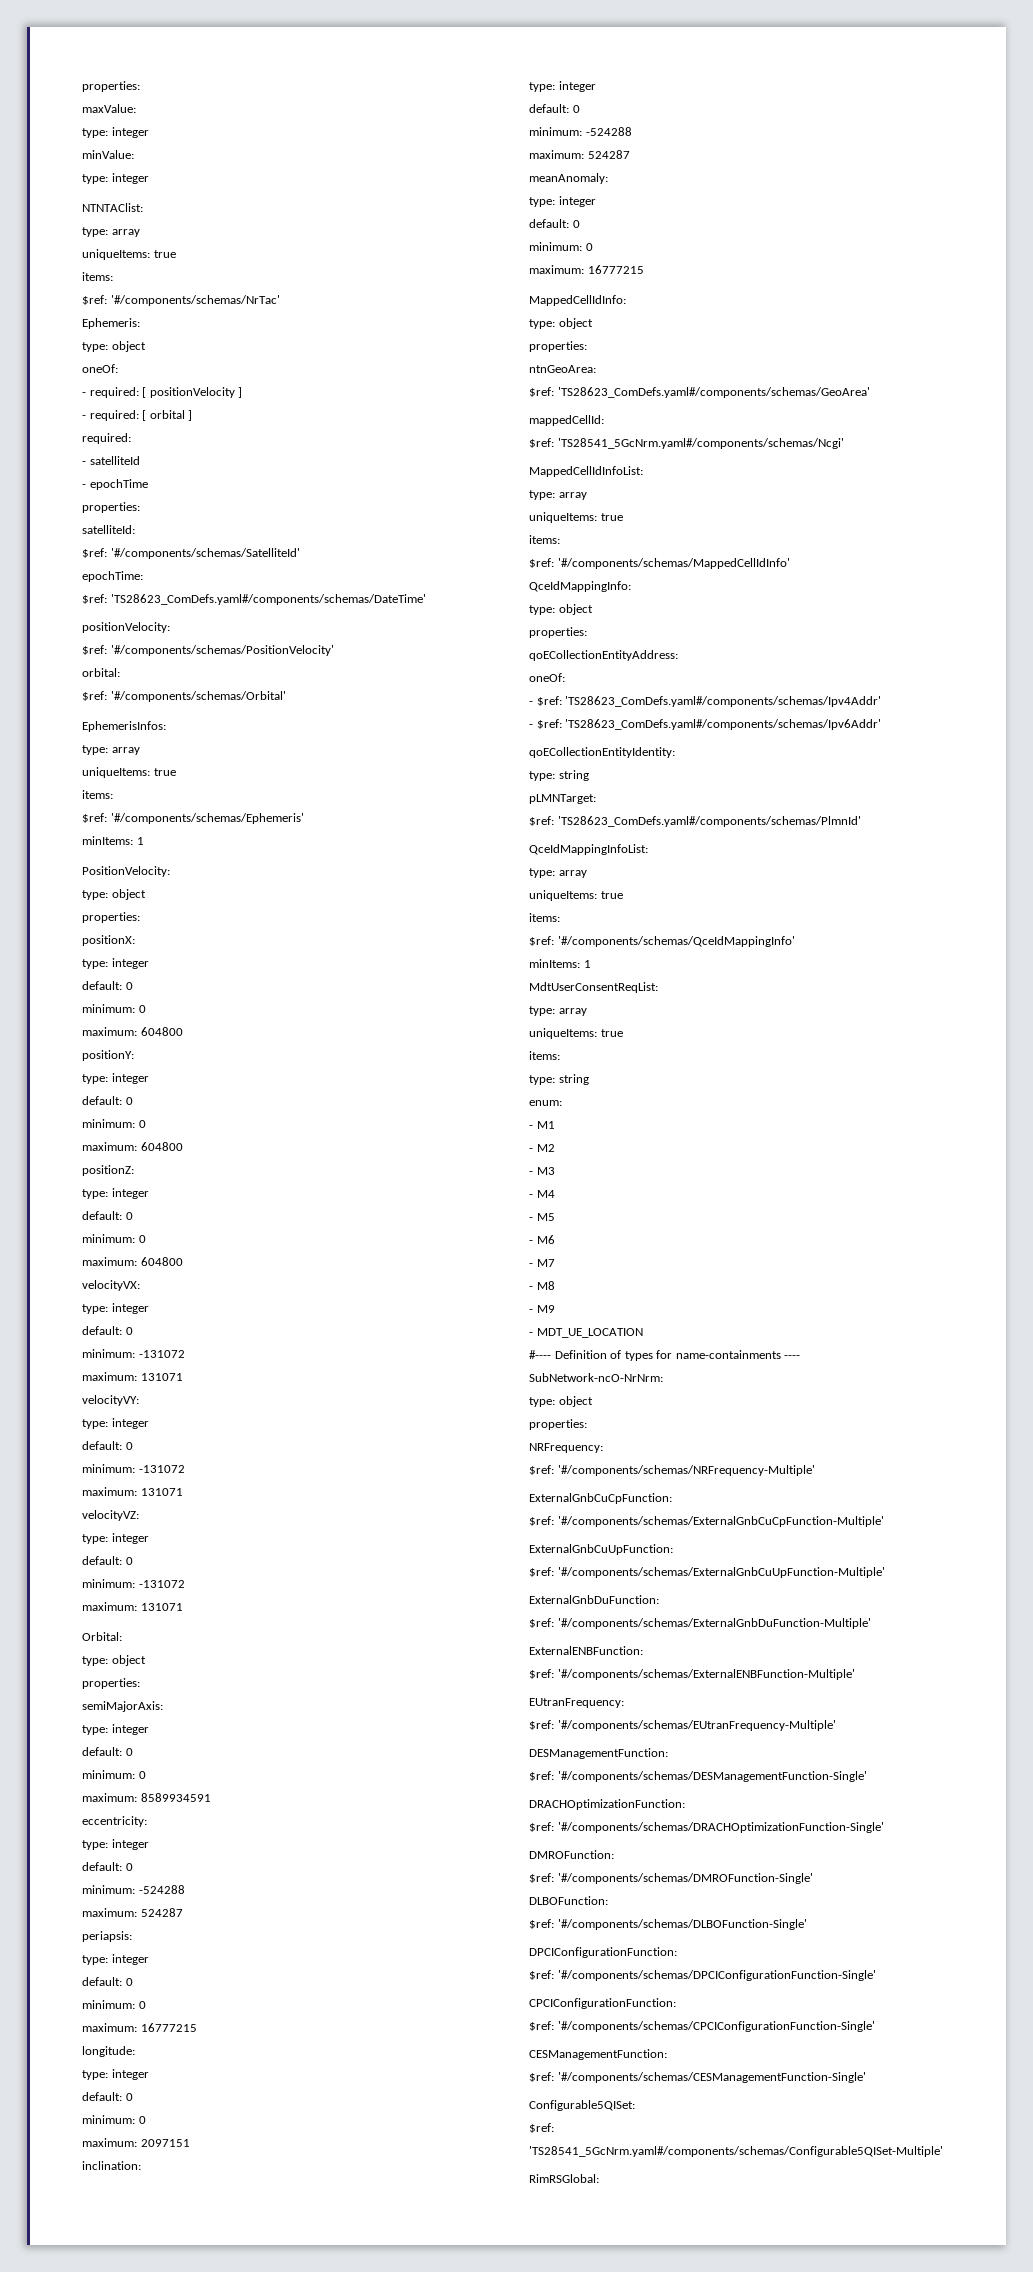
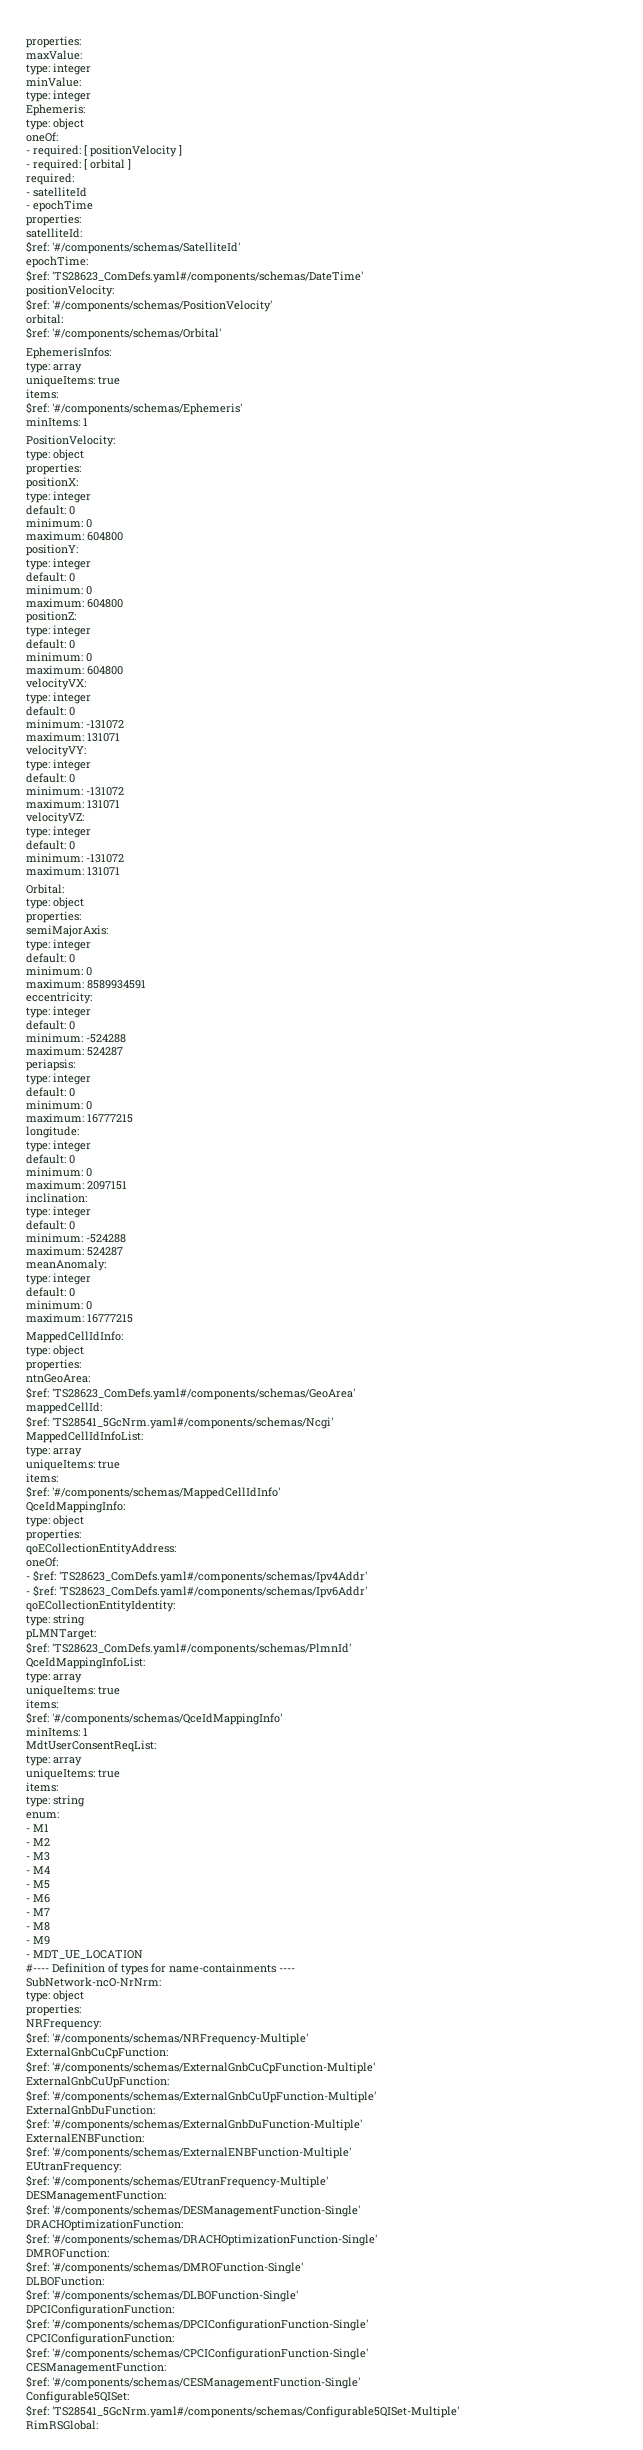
- NTNTAClist:
- type: array
- uniqueItems: true
- items:
- $ref: '#/components/schemas/NrTac'

